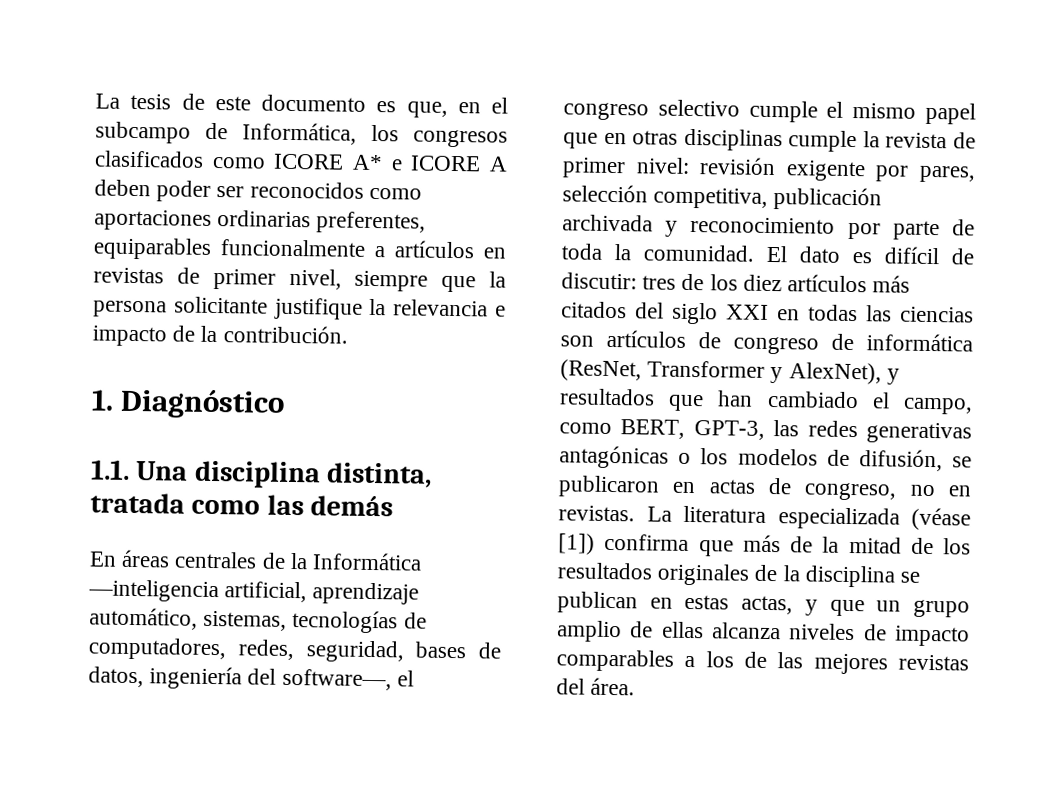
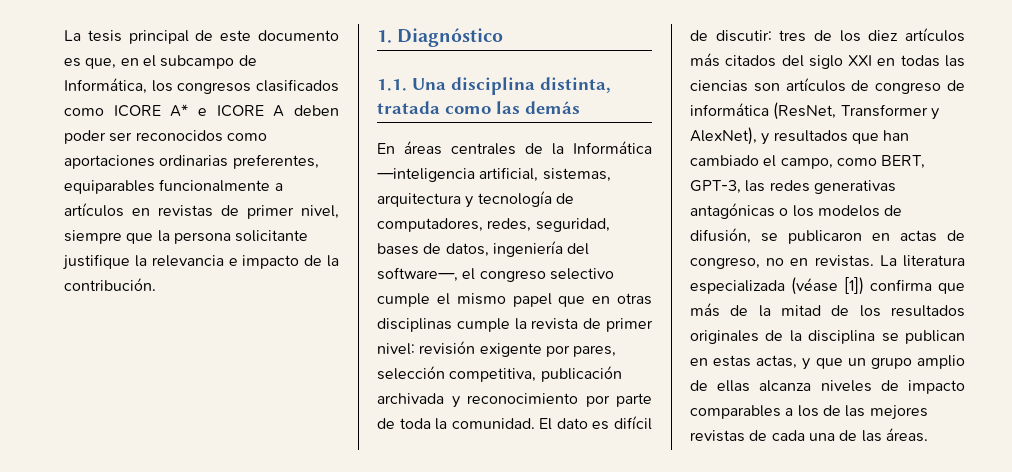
- La tesis de este documento es que, en el subcampo de Informática, los congresos clasificados como ICORE A* e ICORE A deben poder ser reconocidos como aportaciones ordinarias preferentes, equiparables funcionalmente a artículos en revistas de primer nivel, siempre que la persona solicitante justifique la relevancia e impacto de la contribución.
+ La tesis principal de este documento es que, en el subcampo de Informática, los congresos clasificados como ICORE A* e ICORE A deben poder ser reconocidos como aportaciones ordinarias preferentes, equiparables funcionalmente a artículos en revistas de primer nivel, siempre que la persona solicitante justifique la relevancia e impacto de la contribución.
- En áreas centrales de la Informática —inteligencia artificial, aprendizaje automático, sistemas, tecnologías de computadores, redes, seguridad, bases de datos, ingeniería del software—, el congreso selectivo cumple el mismo papel que en otras disciplinas cumple la revista de primer nivel: revisión exigente por pares, selección competitiva, publicación archivada y reconocimiento por parte de toda la comunidad.
+ En áreas centrales de la Informática —inteligencia artificial, sistemas, arquitectura y tecnología de computadores, redes, seguridad, bases de datos, ingeniería del software—, el congreso selectivo cumple el mismo papel que en otras disciplinas cumple la revista de primer nivel: revisión exigente por pares, selección competitiva, publicación archivada y reconocimiento por parte de toda la comunidad.
- La literatura especializada (véase [1]) confirma que más de la mitad de los resultados originales de la disciplina se publican en estas actas, y que un grupo amplio de ellas alcanza niveles de impacto comparables a los de las mejores revistas del área.
+ La literatura especializada (véase [1]) confirma que más de la mitad de los resultados originales de la disciplina se publican en estas actas, y que un grupo amplio de ellas alcanza niveles de impacto comparables a los de las mejores revistas de cada una de las áreas.

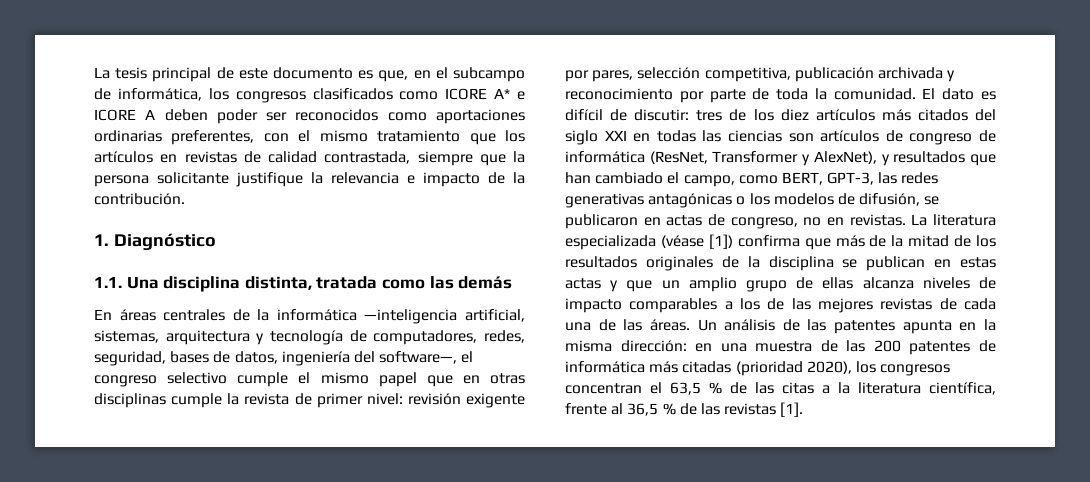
- La tesis principal de este documento es que, en el subcampo de Informática, los congresos clasificados como ICORE A* e ICORE A deben poder ser reconocidos como aportaciones ordinarias preferentes, equiparables funcionalmente a artículos en revistas de primer nivel, siempre que la persona solicitante justifique la relevancia e impacto de la contribución.
+ La tesis principal de este documento es que, en el subcampo de informática, los congresos clasificados como ICORE A* e ICORE A deben poder ser reconocidos como aportaciones ordinarias preferentes, con el mismo tratamiento que los artículos en revistas de calidad contrastada, siempre que la persona solicitante justifique la relevancia e impacto de la contribución.
- En áreas centrales de la Informática —inteligencia artificial, sistemas, arquitectura y tecnología de computadores, redes, seguridad, bases de datos, ingeniería del software—, el congreso selectivo cumple el mismo papel que en otras disciplinas cumple la revista de primer nivel: revisión exigente por pares, selección competitiva, publicación archivada y reconocimiento por parte de toda la comunidad.
+ En áreas centrales de la informática —inteligencia artificial, sistemas, arquitectura y tecnología de computadores, redes, seguridad, bases de datos, ingeniería del software—, el congreso selectivo cumple el mismo papel que en otras disciplinas cumple la revista de primer nivel: revisión exigente por pares, selección competitiva, publicación archivada y reconocimiento por parte de toda la comunidad.
- La literatura especializada (véase [1]) confirma que más de la mitad de los resultados originales de la disciplina se publican en estas actas, y que un grupo amplio de ellas alcanza niveles de impacto comparables a los de las mejores revistas de cada una de las áreas.
+ La literatura especializada (véase [1]) confirma que más de la mitad de los resultados originales de la disciplina se publican en estas actas y que un amplio grupo de ellas alcanza niveles de impacto comparables a los de las mejores revistas de cada una de las áreas.
+ Un análisis de las patentes apunta en la misma dirección: en una muestra de las 200 patentes de informática más citadas (prioridad 2020), los congresos concentran el 63,5 % de las citas a la literatura científica, frente al 36,5 % de las revistas [1].

